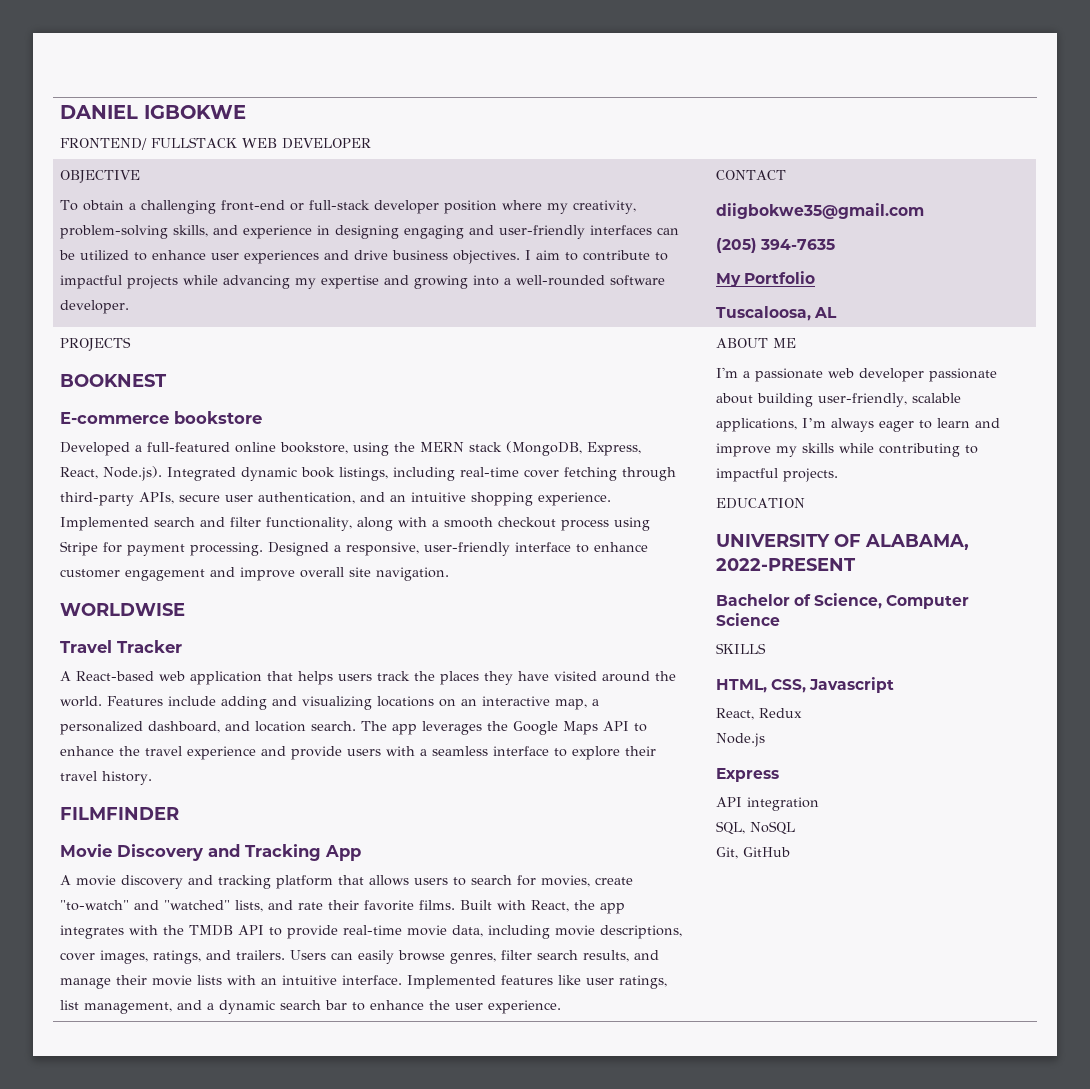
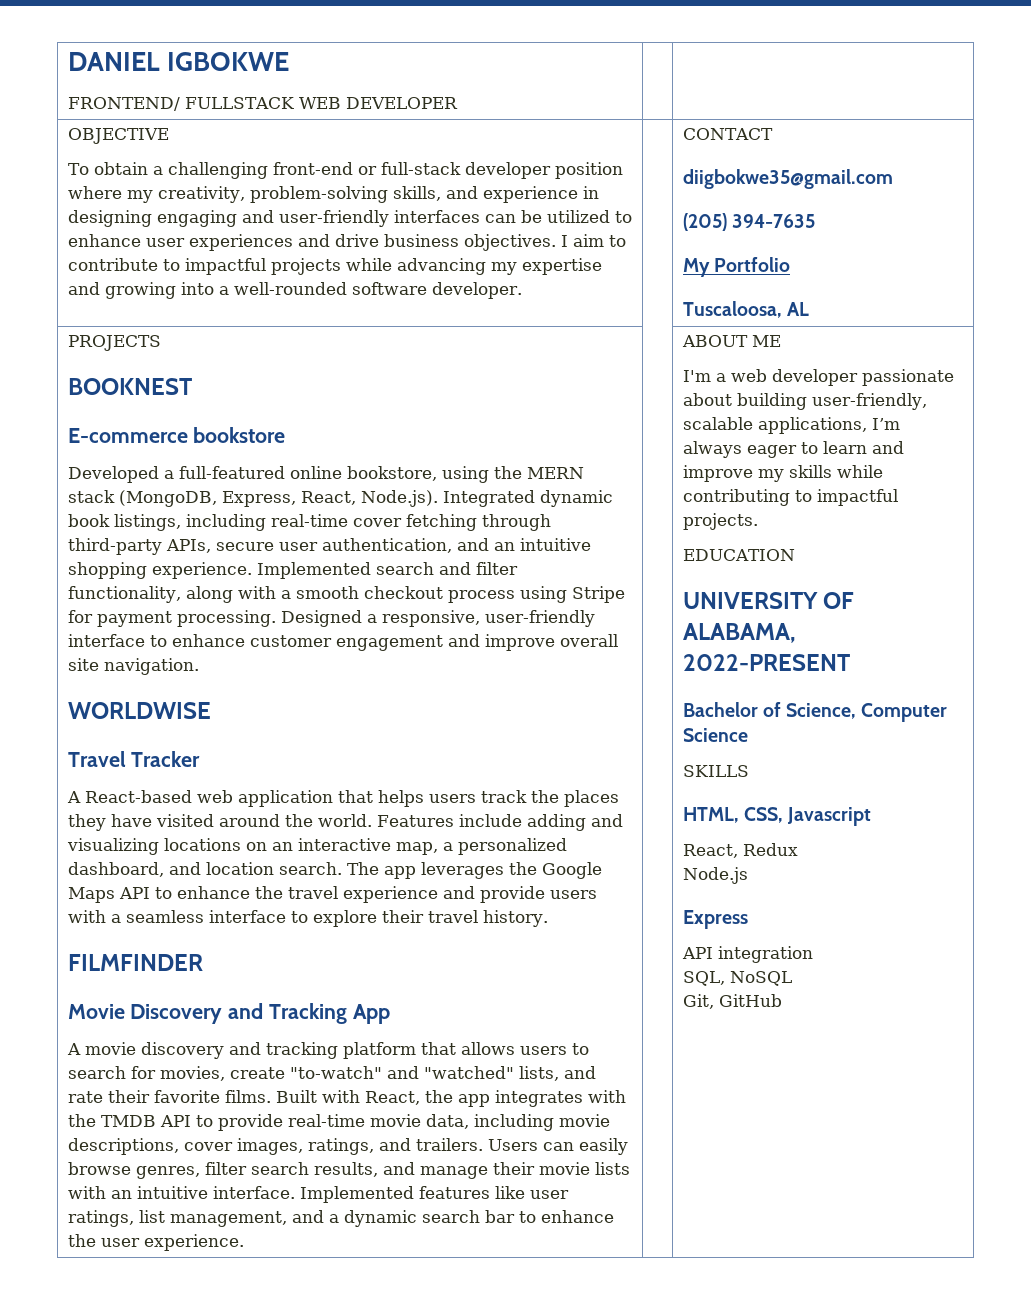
- I'm a passionate web developer passionate about building user-friendly, scalable applications, I’m always eager to learn and improve my skills while contributing to impactful projects.
+ I'm a web developer passionate about building user-friendly, scalable applications, I’m always eager to learn and improve my skills while contributing to impactful projects.

